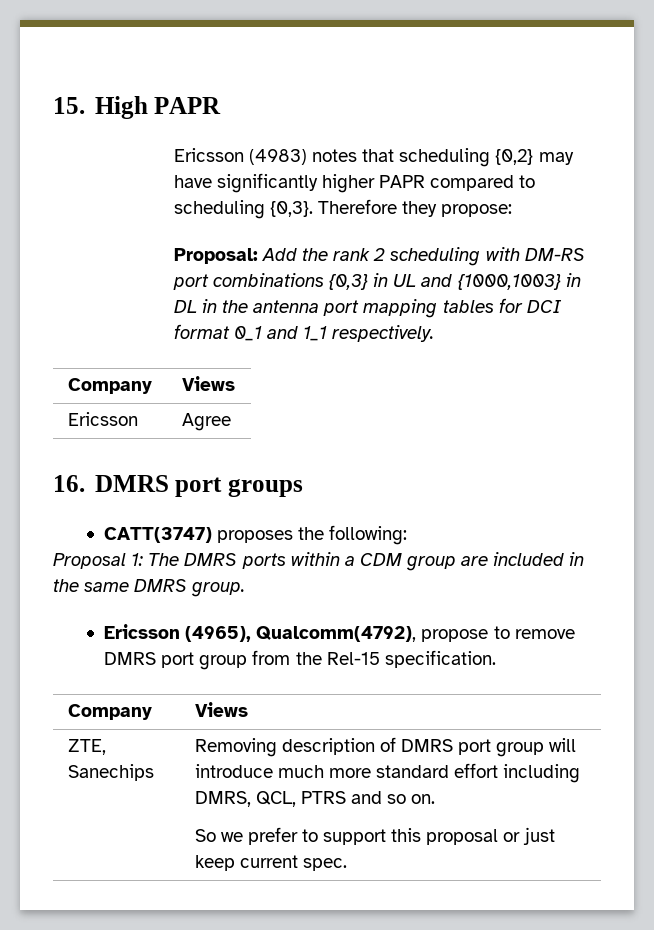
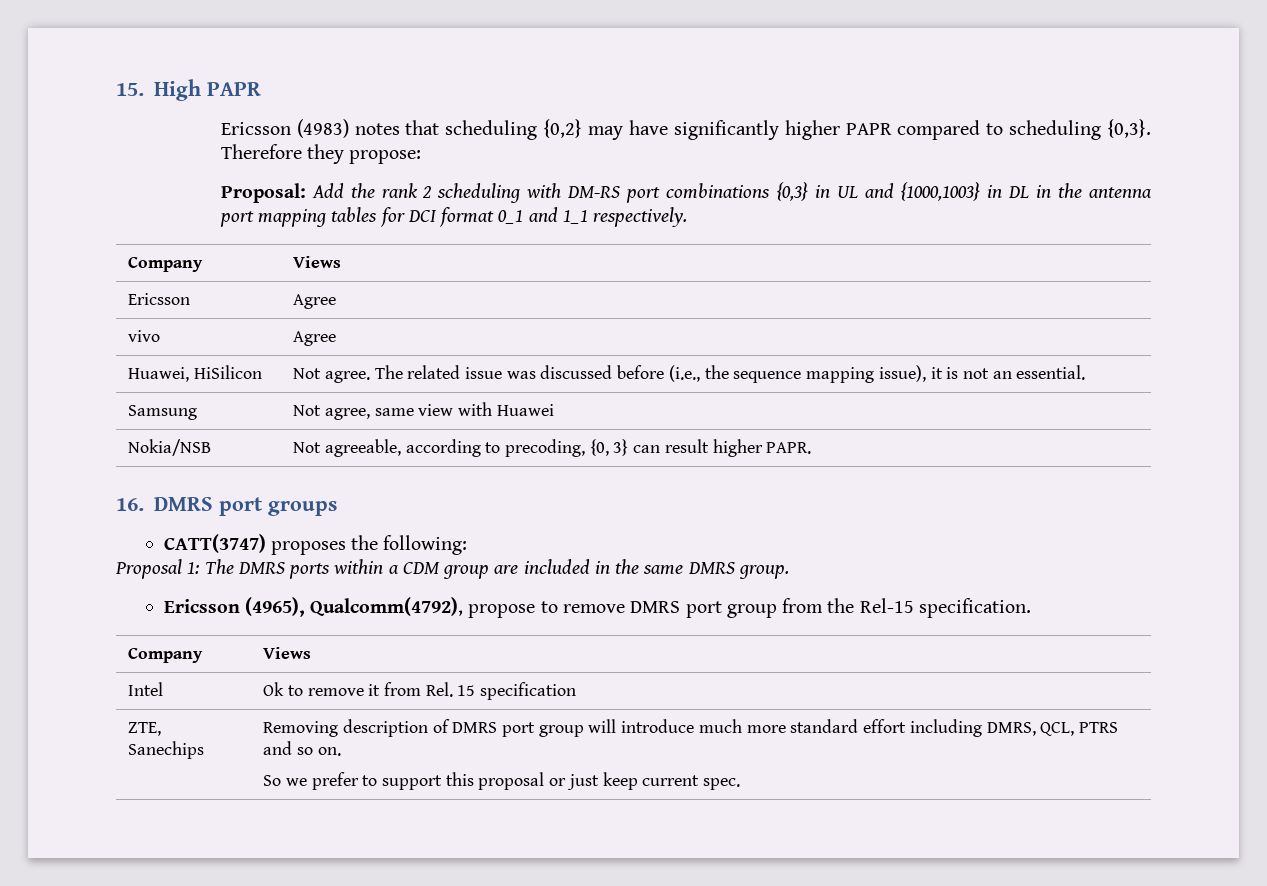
+ vivo | Agree
+ Huawei, HiSilicon | Not agree. The related issue was discussed before (i.e., the sequence mapping issue), it is not an essential.
+ Samsung | Not agree, same view with Huawei
+ Nokia/NSB | Not agreeable, according to precoding, {0, 3} can result higher PAPR.
+ Intel | Ok to remove it from Rel. 15 specification

